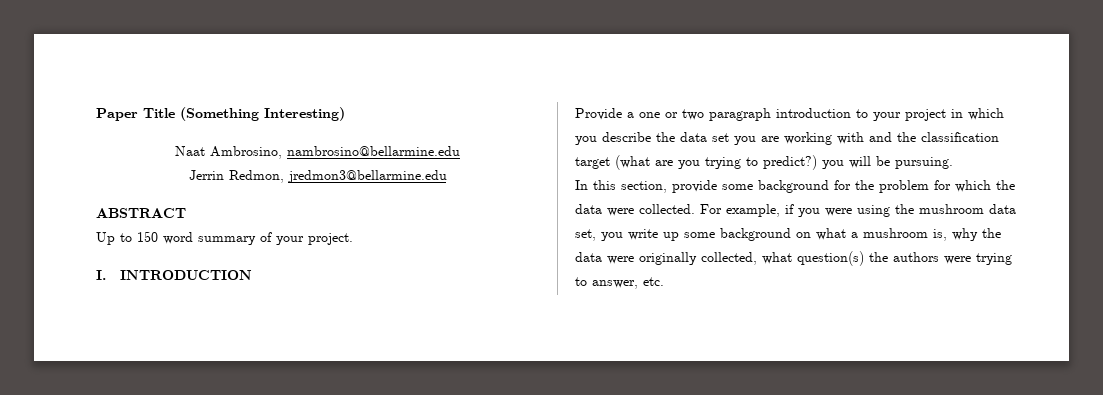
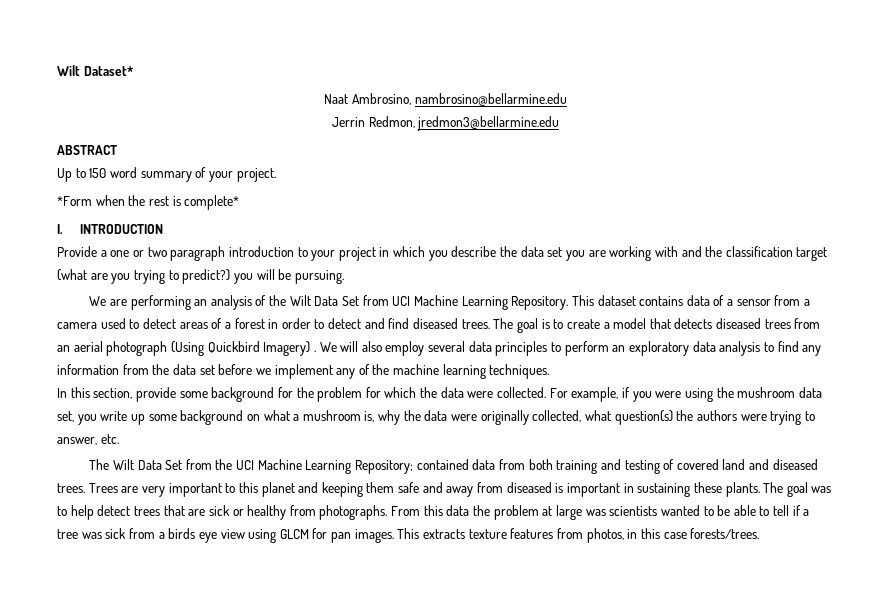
- Paper Title (Something Interesting)
+ Wilt Dataset*
+ *Form when the rest is complete*
+ We are performing an analysis of the Wilt Data Set from UCI Machine Learning Repository. This dataset contains data of a sensor from a camera used to detect areas of a forest in order to detect and find diseased trees. The goal is to create a model that detects diseased trees from an aerial photograph (Using Quickbird Imagery) . We will also employ several data principles to perform an exploratory data analysis to find any information from the data set before we implement any of the machine learning techniques.
+ The Wilt Data Set from the UCI Machine Learning Repository; contained data from both training and testing of covered land and diseased trees. Trees are very important to this planet and keeping them safe and away from diseased is important in sustaining these plants. The goal was to help detect trees that are sick or healthy from photographs. From this data the problem at large was scientists wanted to be able to tell if a tree was sick from a birds eye view using GLCM for pan images. This extracts texture features from photos, in this case forests/trees.

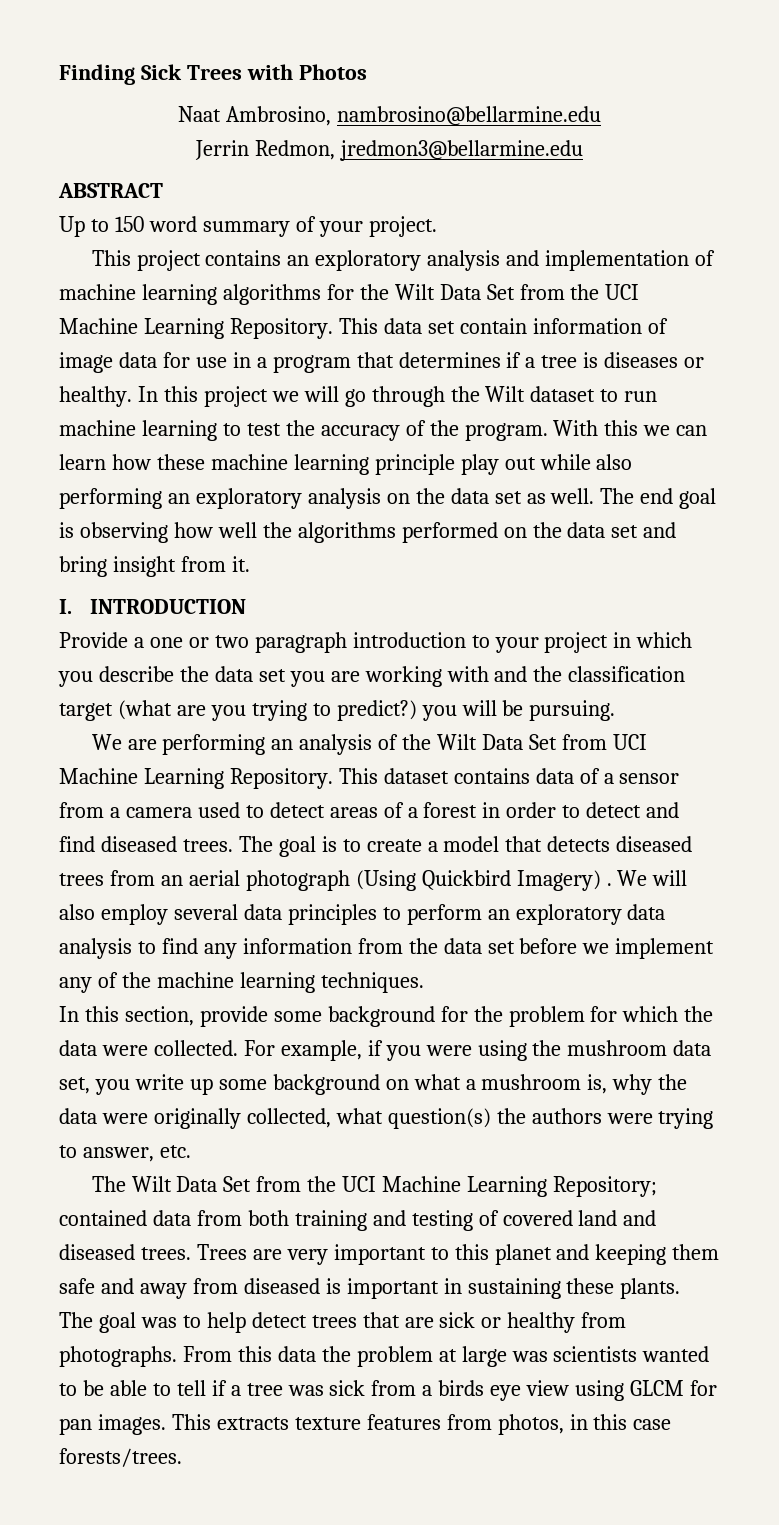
- Wilt Dataset*
+ Finding Sick Trees with Photos
- *Form when the rest is complete*
+ This project contains an exploratory analysis and implementation of machine learning algorithms for the Wilt Data Set from the UCI Machine Learning Repository. This data set contain information of image data for use in a program that determines if a tree is diseases or healthy. In this project we will go through the Wilt dataset to run machine learning to test the accuracy of the program. With this we can learn how these machine learning principle play out while also performing an exploratory analysis on the data set as well. The end goal is observing how well the algorithms performed on the data set and bring insight from it.

